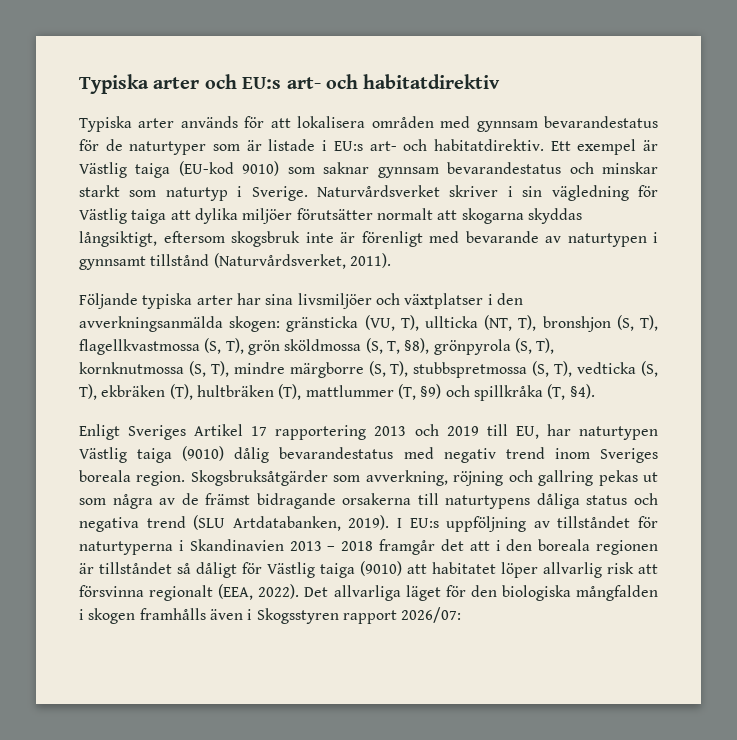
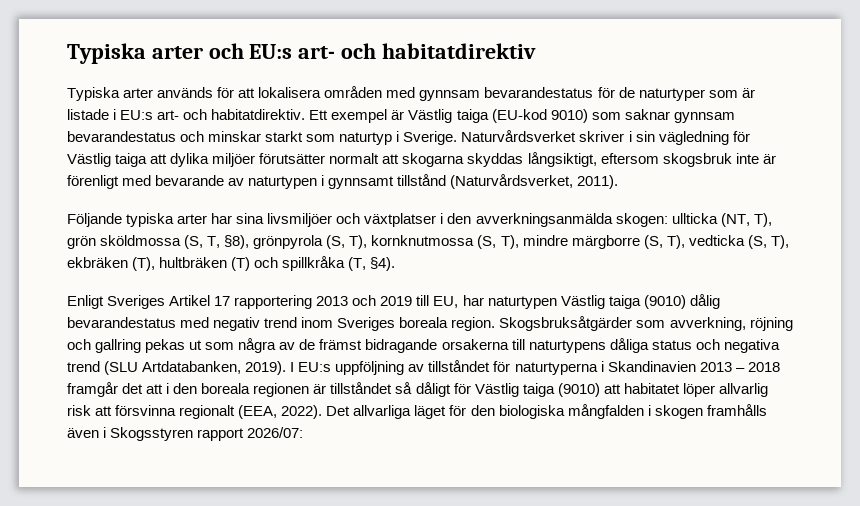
- Följande typiska arter har sina livsmiljöer och växtplatser i den avverkningsanmälda skogen: gränsticka (VU, T), ullticka (NT, T), bronshjon (S, T), flagellkvastmossa (S, T), grön sköldmossa (S, T, §8), grönpyrola (S, T), kornknutmossa (S, T), mindre märgborre (S, T), stubbspretmossa (S, T), vedticka (S, T), ekbräken (T), hultbräken (T), mattlummer (T, §9) och spillkråka (T, §4).
+ Följande typiska arter har sina livsmiljöer och växtplatser i den avverkningsanmälda skogen: ullticka (NT, T), grön sköldmossa (S, T, §8), grönpyrola (S, T), kornknutmossa (S, T), mindre märgborre (S, T), vedticka (S, T), ekbräken (T), hultbräken (T) och spillkråka (T, §4).

